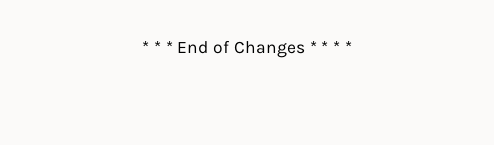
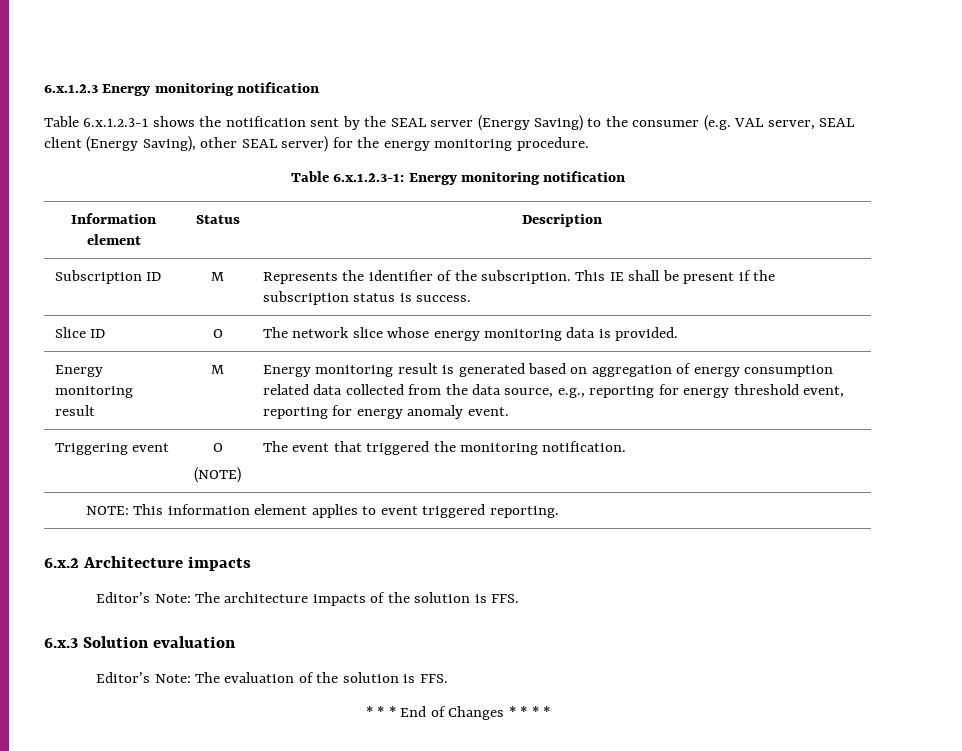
+ 6.x.1.2.3 Energy monitoring notification
+ Table 6.x.1.2.3-1 shows the notification sent by the SEAL server (Energy Saving) to the consumer (e.g. VAL server, SEAL client (Energy Saving), other SEAL server) for the energy monitoring procedure.
+ Table 6.x.1.2.3-1: Energy monitoring notification
+ Information element | Status | Description
+ Subscription ID | M | Represents the identifier of the subscription. This IE shall be present if the subscription status is success.
+ Slice ID | O | The network slice whose energy monitoring data is provided.
+ Energy monitoring result | M | Energy monitoring result is generated based on aggregation of energy consumption related data collected from the data source, e.g., reporting for energy threshold event, reporting for energy anomaly event.
+ Triggering event | O
+ (NOTE) | The event that triggered the monitoring notification.
+ NOTE: This information element applies to event triggered reporting.
+ 6.x.2 Architecture impacts
+ Editor’s Note: The architecture impacts of the solution is FFS.
+ 6.x.3 Solution evaluation
+ Editor’s Note: The evaluation of the solution is FFS.

